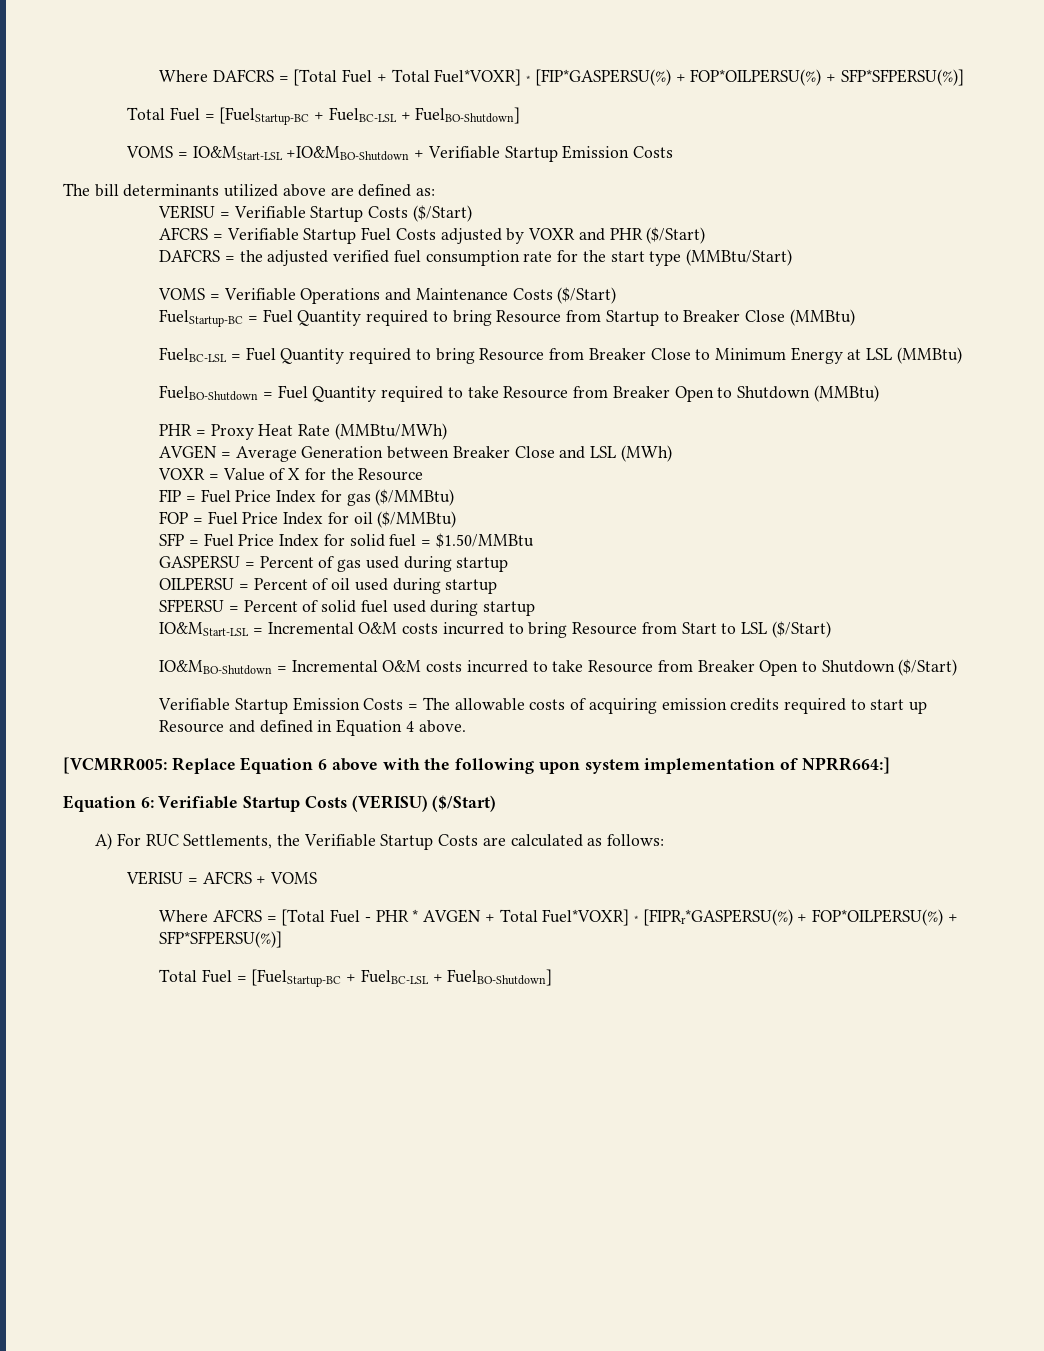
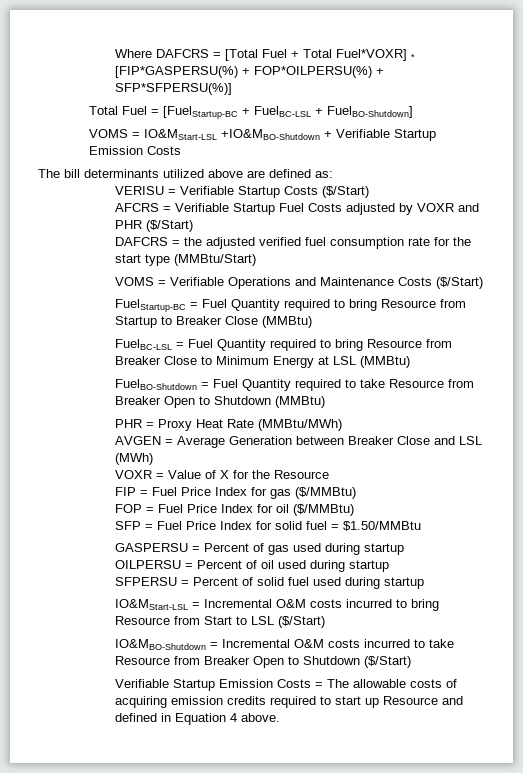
- [VCMRR005: Replace Equation 6 above with the following upon system implementation of NPRR664:]
- Equation 6: Verifiable Startup Costs (VERISU) ($/Start)
- A) For RUC Settlements, the Verifiable Startup Costs are calculated as follows:
- VERISU = AFCRS + VOMS
- Where AFCRS = [Total Fuel - PHR * AVGEN + Total Fuel*VOXR] * [FIPRr*GASPERSU(%) + FOP*OILPERSU(%) + SFP*SFPERSU(%)]
- Total Fuel = [FuelStartup-BC + FuelBC-LSL + FuelBO-Shutdown]

